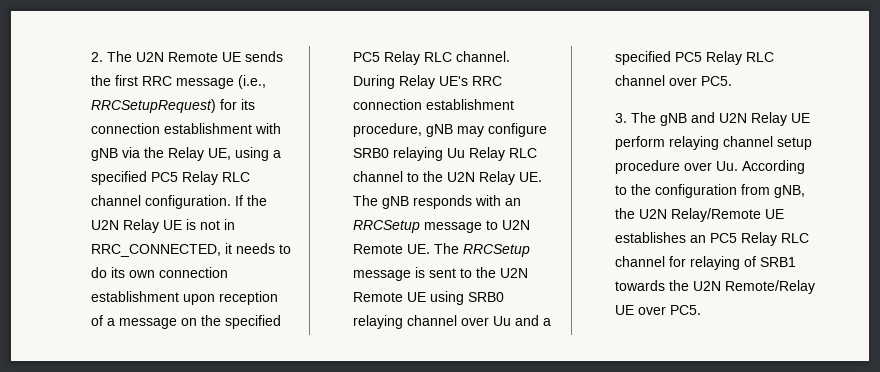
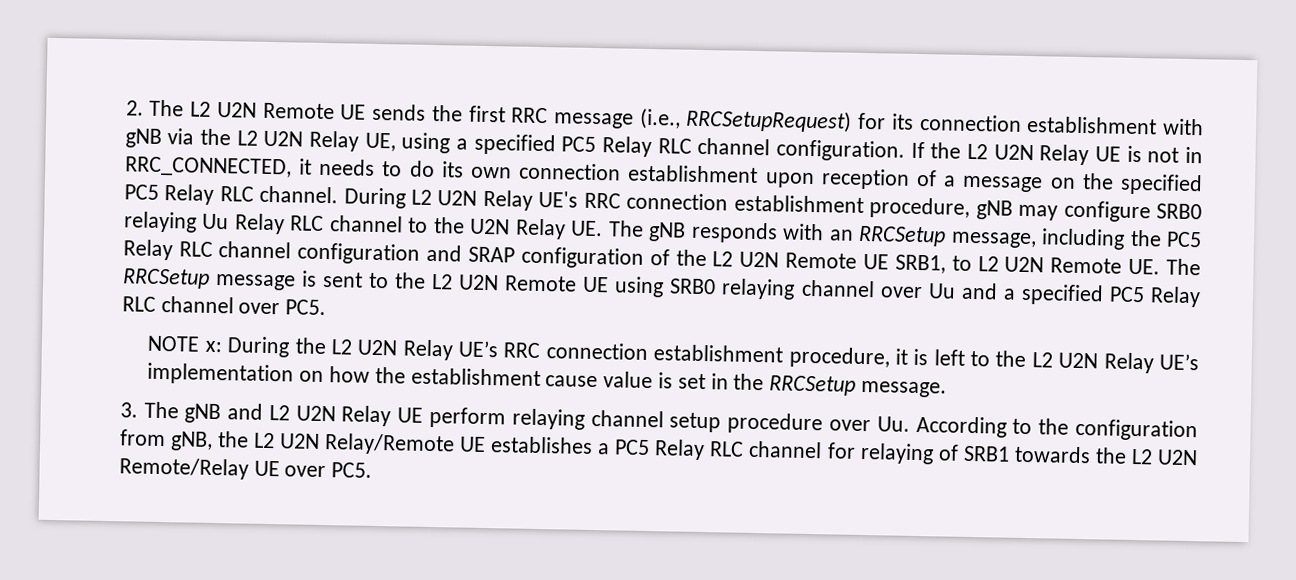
- 2. The U2N Remote UE sends the first RRC message (i.e., RRCSetupRequest) for its connection establishment with gNB via the Relay UE, using a specified PC5 Relay RLC channel configuration.
+ 2. The L2 U2N Remote UE sends the first RRC message (i.e., RRCSetupRequest) for its connection establishment with gNB via the L2 U2N Relay UE, using a specified PC5 Relay RLC channel configuration.
- If the U2N Relay UE is not in RRC_CONNECTED, it needs to do its own connection establishment upon reception of a message on the specified PC5 Relay RLC channel.
+ If the L2 U2N Relay UE is not in RRC_CONNECTED, it needs to do its own connection establishment upon reception of a message on the specified PC5 Relay RLC channel.
- During Relay UE's RRC connection establishment procedure, gNB may configure SRB0 relaying Uu Relay RLC channel to the U2N Relay UE. The gNB responds with an RRCSetup message to U2N Remote UE. The RRCSetup message is sent to the U2N Remote UE using SRB0 relaying channel over Uu and a specified PC5 Relay RLC channel over PC5.
+ During L2 U2N Relay UE's RRC connection establishment procedure, gNB may configure SRB0 relaying Uu Relay RLC channel to the U2N Relay UE. The gNB responds with an RRCSetup message, including the PC5 Relay RLC channel configuration and SRAP configuration of the L2 U2N Remote UE SRB1, to L2 U2N Remote UE. The RRCSetup message is sent to the L2 U2N Remote UE using SRB0 relaying channel over Uu and a specified PC5 Relay RLC channel over PC5.
+ NOTE x: During the L2 U2N Relay UE’s RRC connection establishment procedure, it is left to the L2 U2N Relay UE’s implementation on how the establishment cause value is set in the RRCSetup message.
- 3. The gNB and U2N Relay UE perform relaying channel setup procedure over Uu. According to the configuration from gNB, the U2N Relay/Remote UE establishes an PC5 Relay RLC channel for relaying of SRB1 towards the U2N Remote/Relay UE over PC5.
+ 3. The gNB and L2 U2N Relay UE perform relaying channel setup procedure over Uu. According to the configuration from gNB, the L2 U2N Relay/Remote UE establishes a PC5 Relay RLC channel for relaying of SRB1 towards the L2 U2N Remote/Relay UE over PC5.

